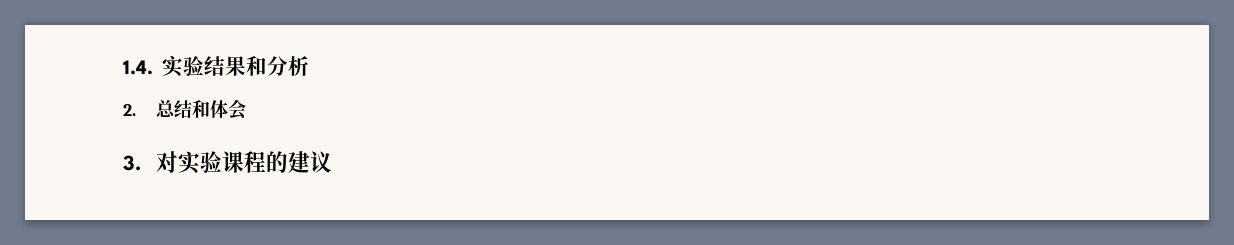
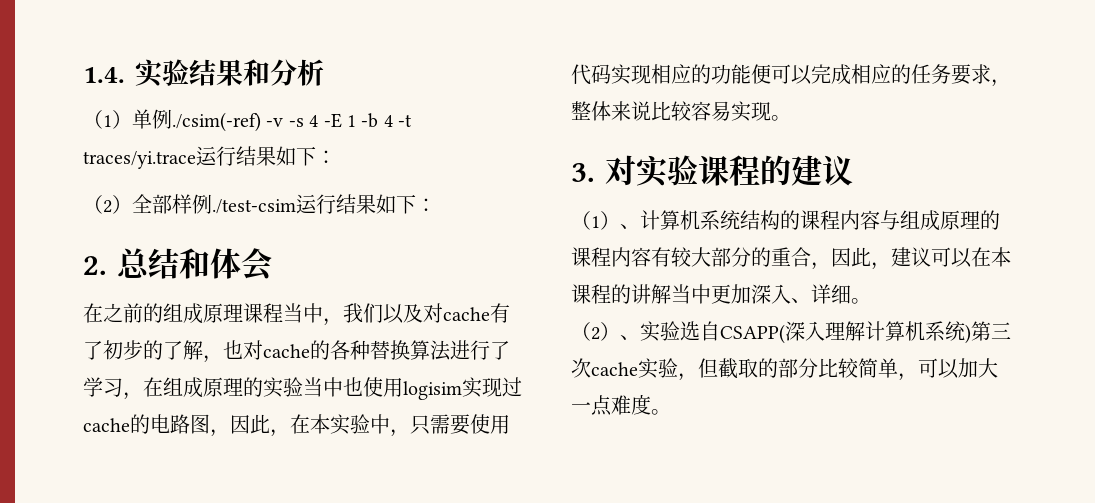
+ （1）单例./csim(-ref) -v -s 4 -E 1 -b 4 -t traces/yi.trace运行结果如下：
+ （2）全部样例./test-csim运行结果如下：
  2.总结和体会
+ 在之前的组成原理课程当中，我们以及对cache有了初步的了解，也对cache的各种替换算法进行了学习，在组成原理的实验当中也使用logisim实现过cache的电路图，因此，在本实验中，只需要使用代码实现相应的功能便可以完成相应的任务要求，整体来说比较容易实现。
+ （1）、计算机系统结构的课程内容与组成原理的课程内容有较大部分的重合，因此，建议可以在本课程的讲解当中更加深入、详细。
+ （2）、实验选自CSAPP(深入理解计算机系统)第三次cache实验，但截取的部分比较简单，可以加大一点难度。

